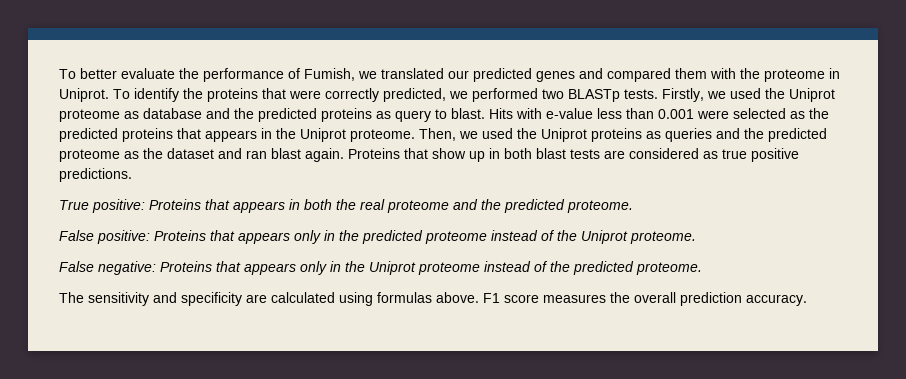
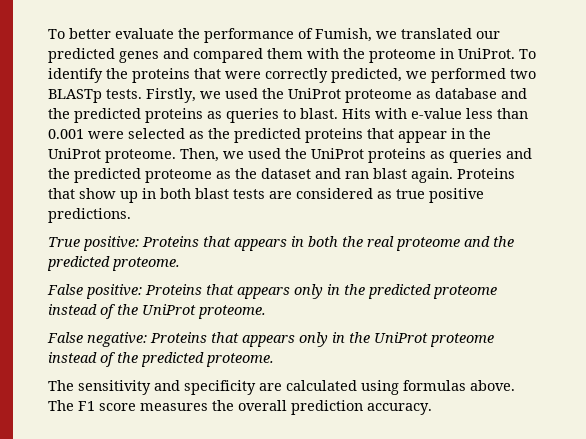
- To better evaluate the performance of Fumish, we translated our predicted genes and compared them with the proteome in Uniprot.
+ To better evaluate the performance of Fumish, we translated our predicted genes and compared them with the proteome in UniProt.
- Firstly, we used the Uniprot proteome as database and the predicted proteins as query to blast.
+ Firstly, we used the UniProt proteome as database and the predicted proteins as queries to blast.
- Hits with e-value less than 0.001 were selected as the predicted proteins that appears in the Uniprot proteome.
+ Hits with e-value less than 0.001 were selected as the predicted proteins that appear in the UniProt proteome.
- Then, we used the Uniprot proteins as queries and the predicted proteome as the dataset and ran blast again.
+ Then, we used the UniProt proteins as queries and the predicted proteome as the dataset and ran blast again.
- False positive: Proteins that appears only in the predicted proteome instead of the Uniprot proteome.
+ False positive: Proteins that appears only in the predicted proteome instead of the UniProt proteome.
- False negative: Proteins that appears only in the Uniprot proteome instead of the predicted proteome.
+ False negative: Proteins that appears only in the UniProt proteome instead of the predicted proteome.
- F1 score measures the overall prediction accuracy.
+ The F1 score measures the overall prediction accuracy.

